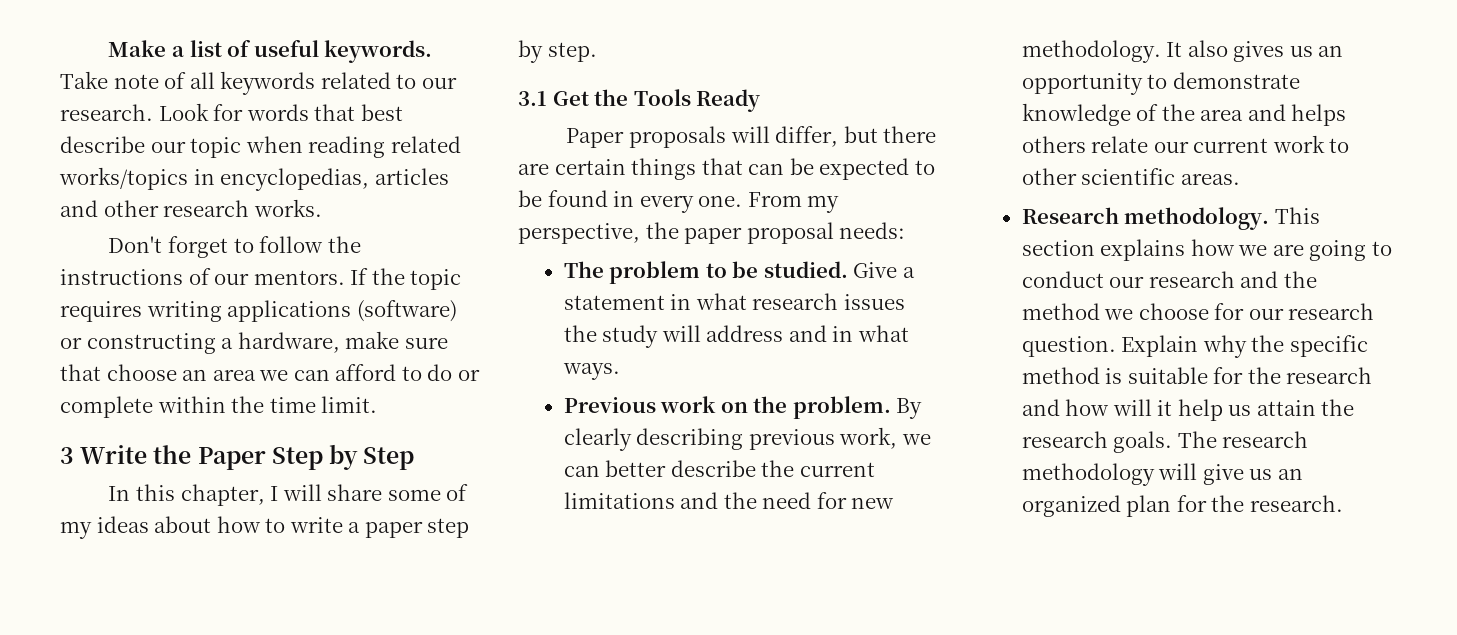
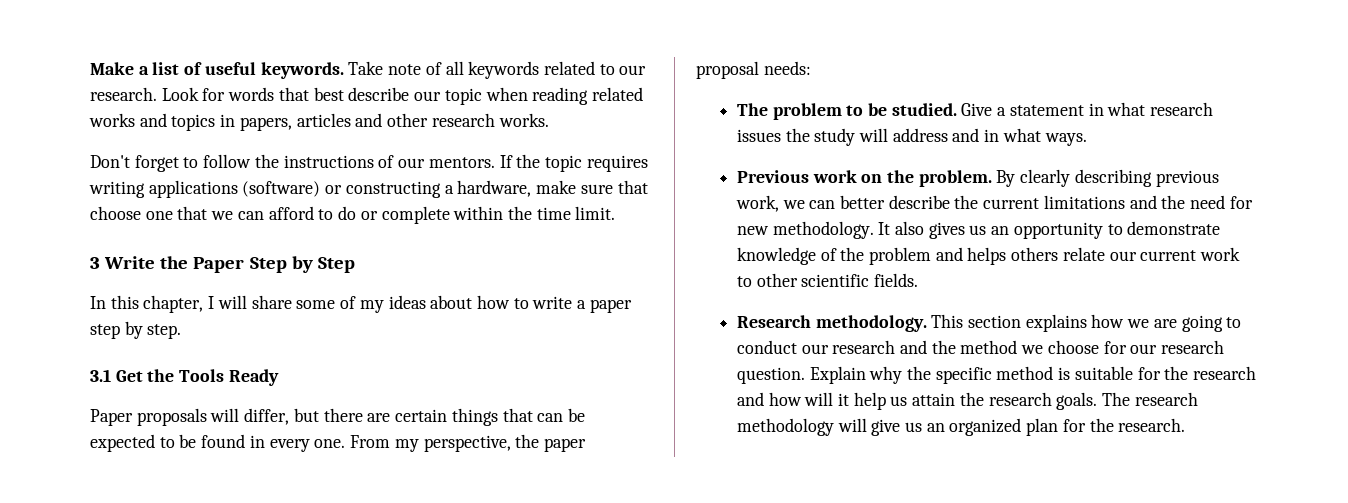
- Look for words that best describe our topic when reading related works/topics in encyclopedias, articles and other research works.
+ Look for words that best describe our topic when reading related works and topics in papers, articles and other research works.
- If the topic requires writing applications (software) or constructing a hardware, make sure that choose an area we can afford to do or complete within the time limit.
+ If the topic requires writing applications (software) or constructing a hardware, make sure that choose one that we can afford to do or complete within the time limit.
- It also gives us an opportunity to demonstrate knowledge of the area and helps others relate our current work to other scientific areas.
+ It also gives us an opportunity to demonstrate knowledge of the problem and helps others relate our current work to other scientific fields.

